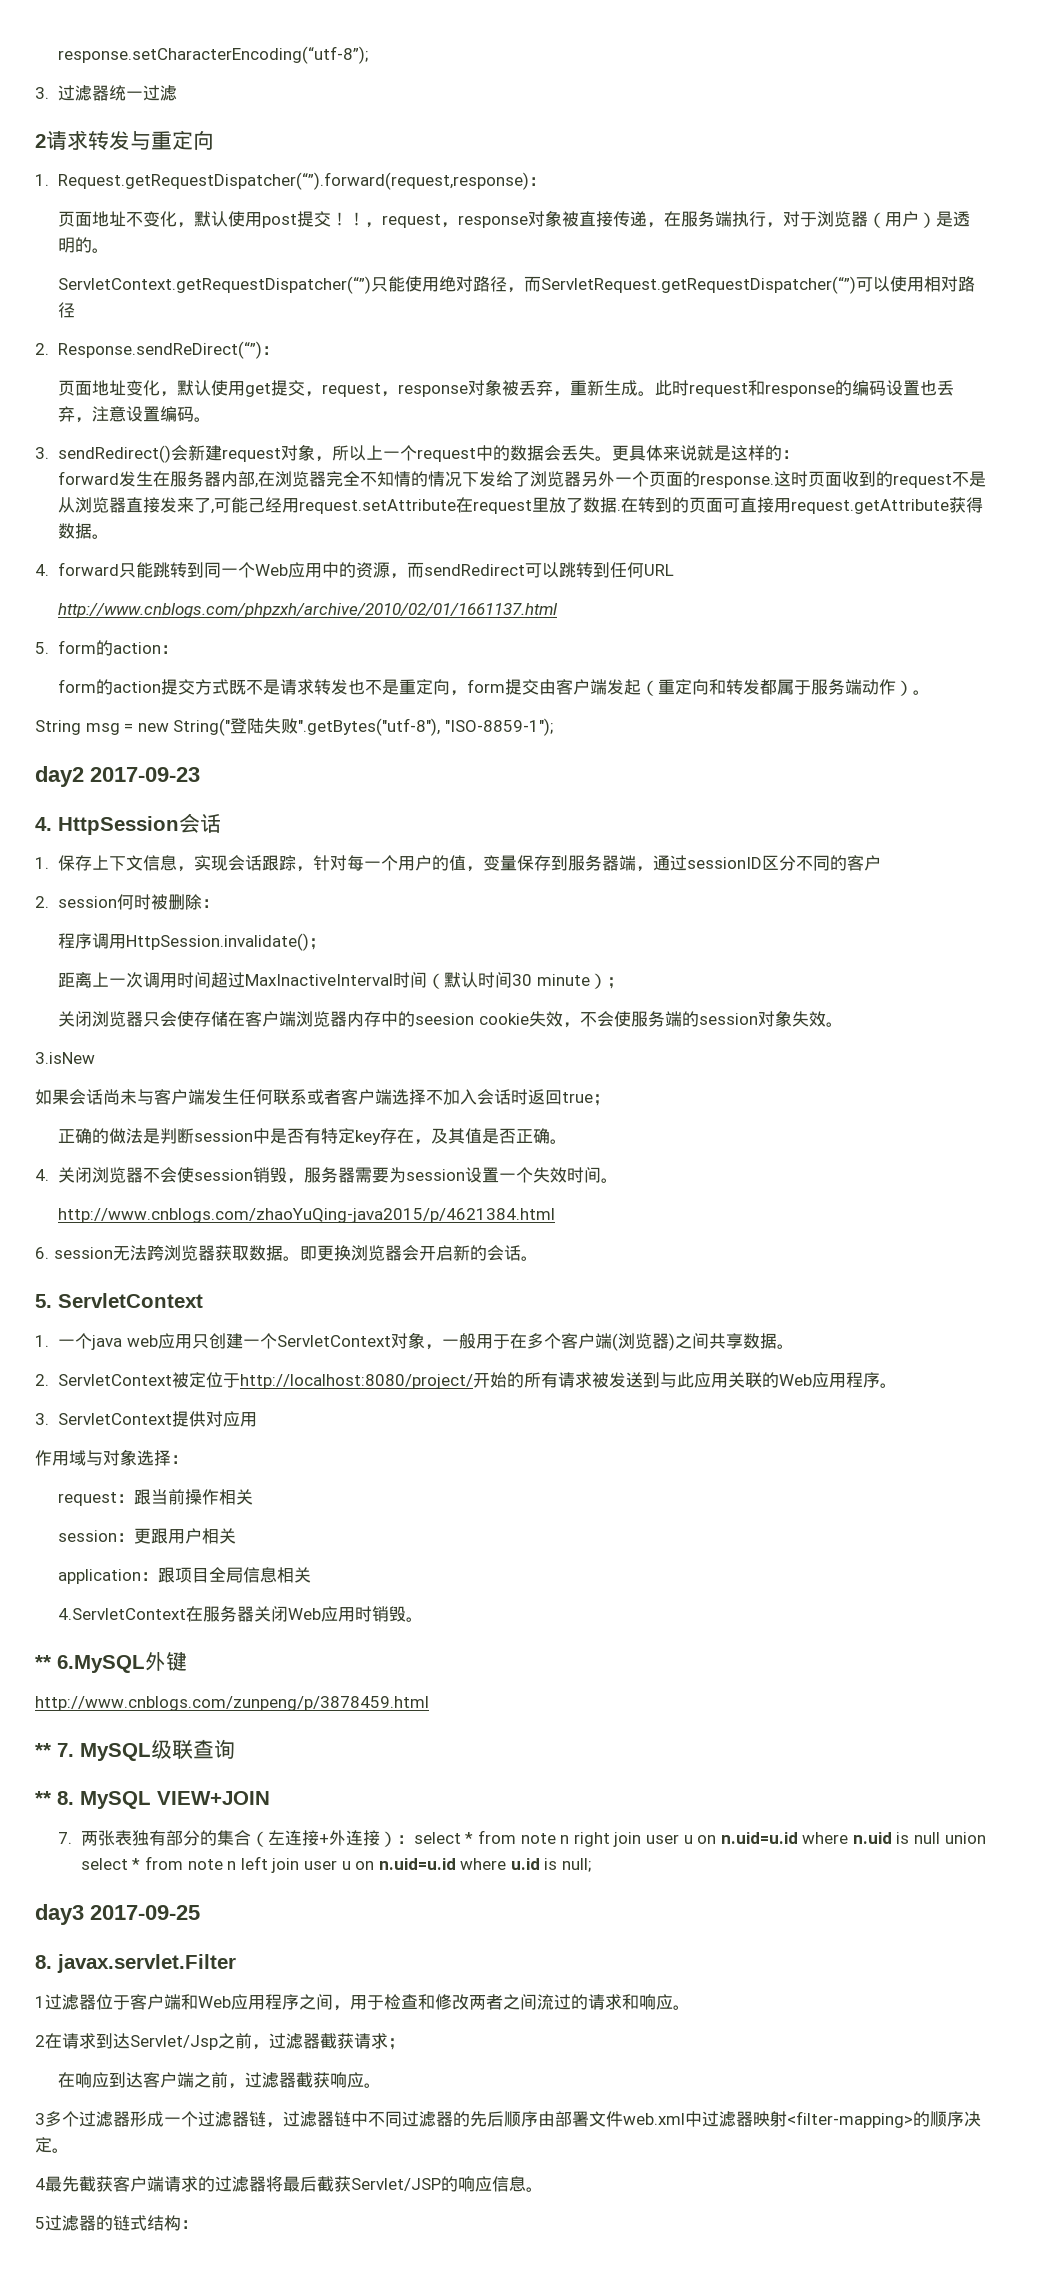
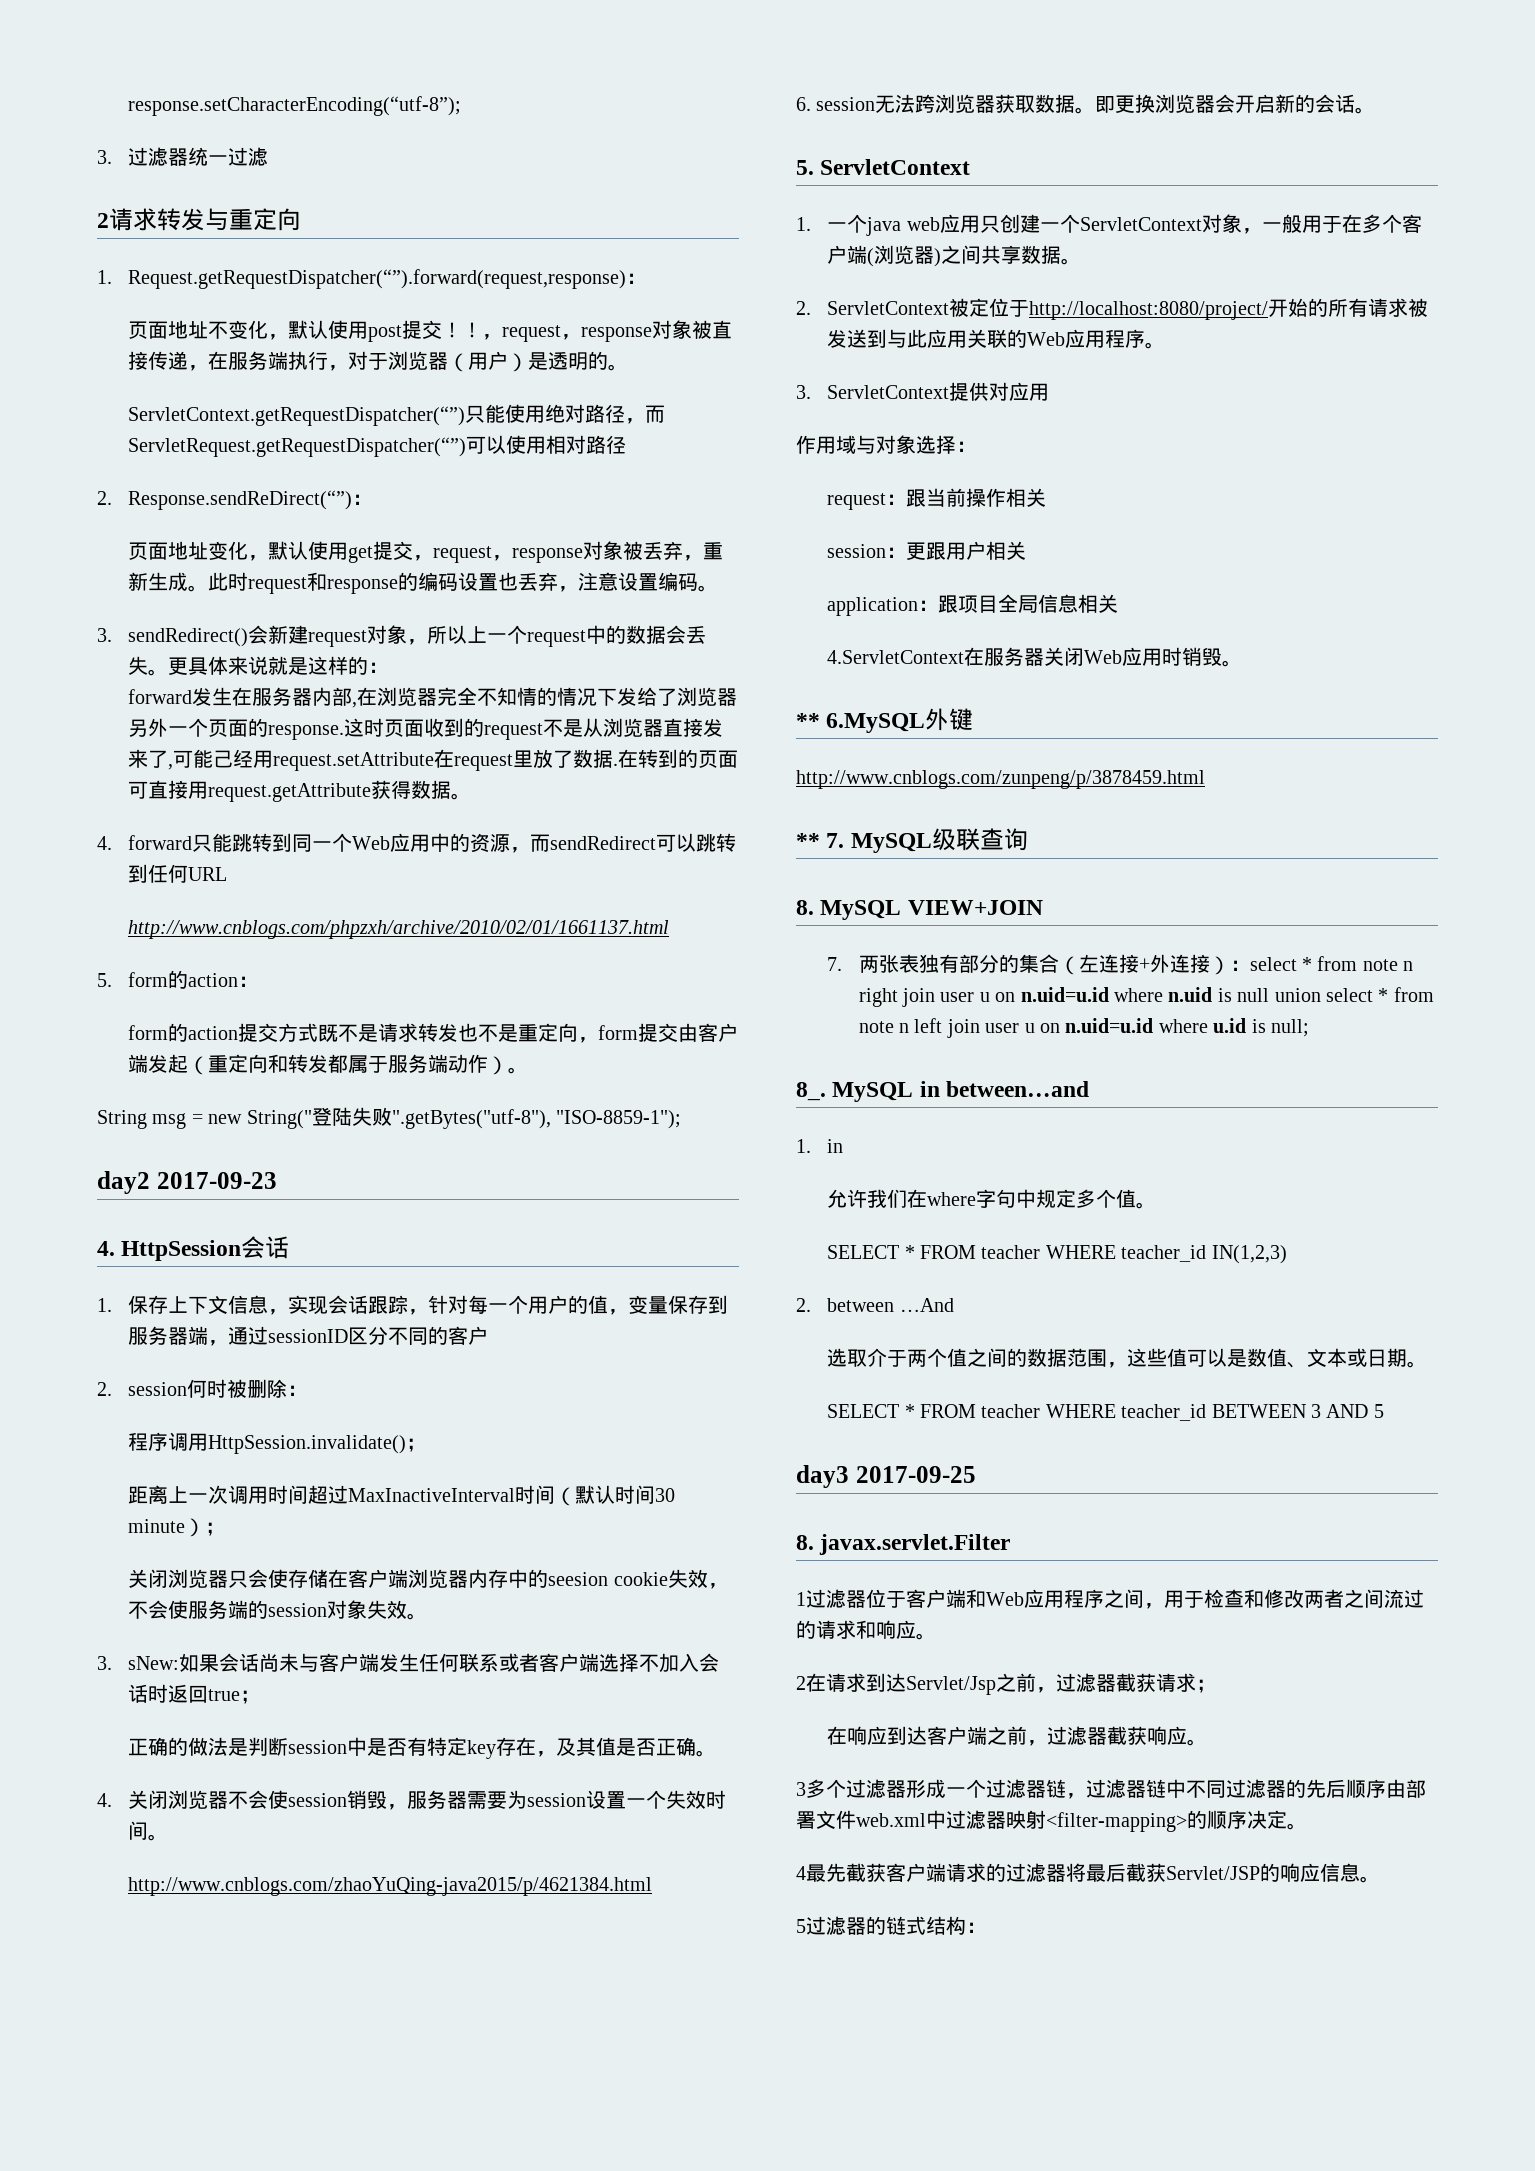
- 3.isNew
- 如果会话尚未与客户端发生任何联系或者客户端选择不加入会话时返回true；
+ 3. sNew:如果会话尚未与客户端发生任何联系或者客户端选择不加入会话时返回true；
- ** 8. MySQL VIEW+JOIN
+ 8. MySQL VIEW+JOIN
+ 8_. MySQL in between…and
+ 1. in
+ 允许我们在where字句中规定多个值。
+ SELECT * FROM teacher WHERE teacher_id IN(1,2,3)
+ 2. between …And
+ 选取介于两个值之间的数据范围，这些值可以是数值、文本或日期。
+ SELECT * FROM teacher WHERE teacher_id BETWEEN 3 AND 5

